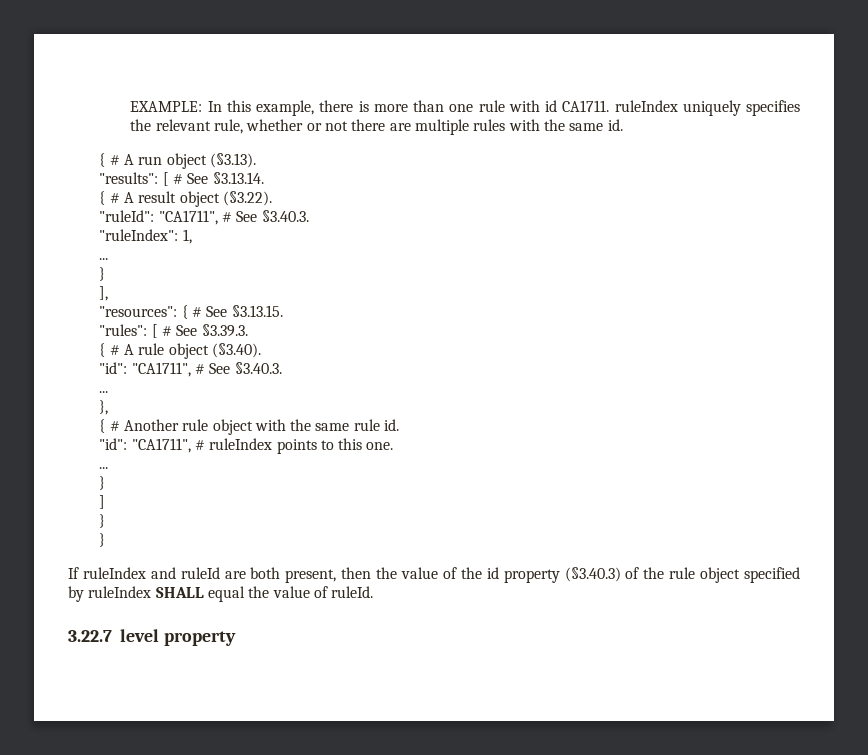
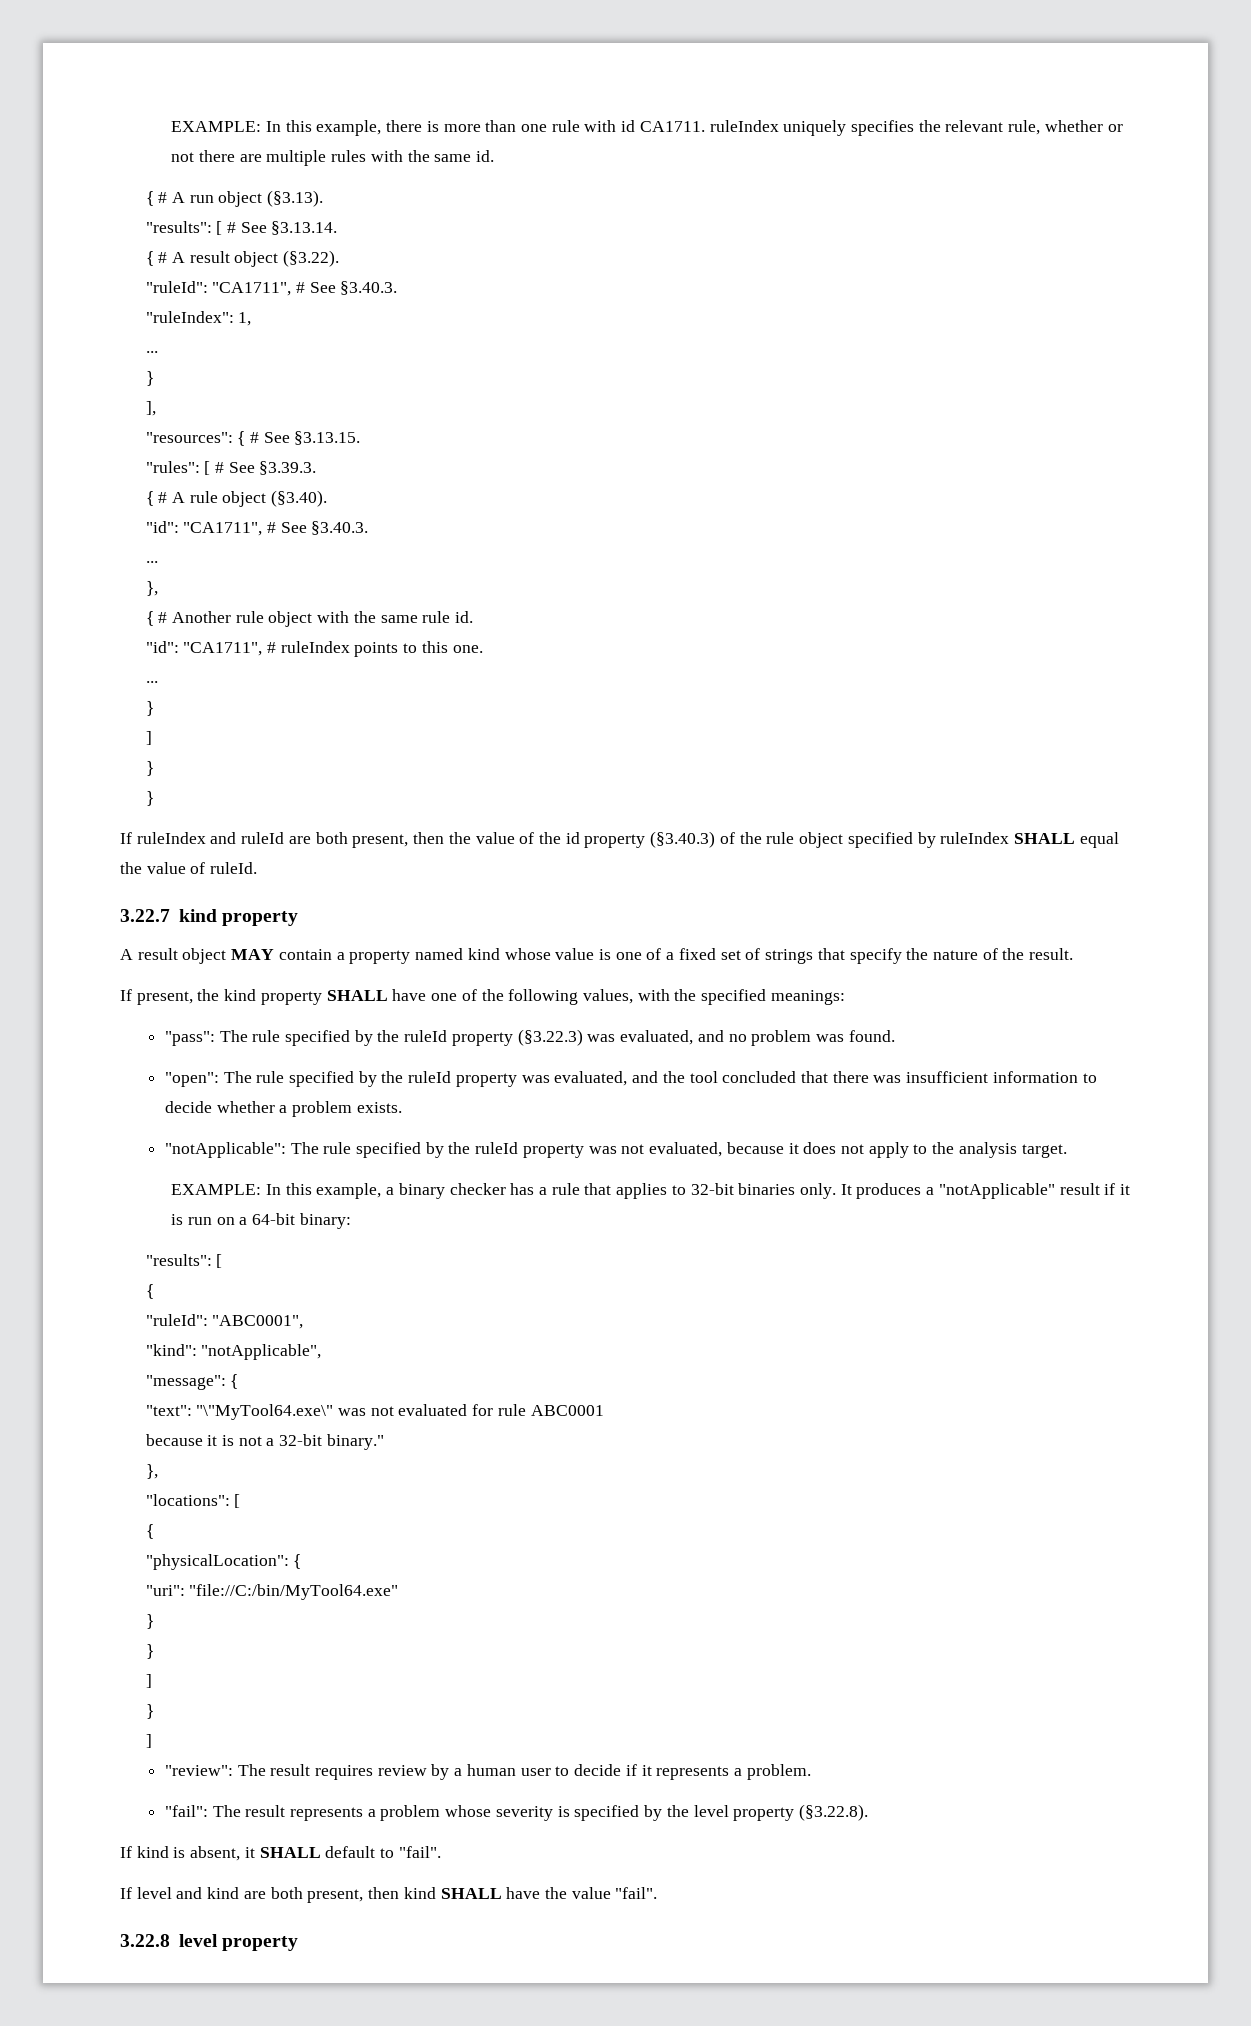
- 3.22.7 level property
+ 3.22.7 kind property
+ A result object MAY contain a property named kind whose value is one of a fixed set of strings that specify the nature of the result.
+ If present, the kind property SHALL have one of the following values, with the specified meanings:
+ "pass": The rule specified by the ruleId property (§3.22.3) was evaluated, and no problem was found.
+ "open": The rule specified by the ruleId property was evaluated, and the tool concluded that there was insufficient information to decide whether a problem exists.
+ "notApplicable": The rule specified by the ruleId property was not evaluated, because it does not apply to the analysis target.
+ EXAMPLE: In this example, a binary checker has a rule that applies to 32-bit binaries only. It produces a "notApplicable" result if it is run on a 64-bit binary:
+ "results": [
+ {
+ "ruleId": "ABC0001",
+ "kind": "notApplicable",
+ "message": {
+ "text": "\"MyTool64.exe\" was not evaluated for rule ABC0001
+ because it is not a 32-bit binary."
+ },
+ "locations": [
+ {
+ "physicalLocation": {
+ "uri": "file://C:/bin/MyTool64.exe"
+ }
+ }
+ ]
+ }
+ ]
+ "review": The result requires review by a human user to decide if it represents a problem.
+ "fail": The result represents a problem whose severity is specified by the level property (§3.22.8).
+ If kind is absent, it SHALL default to "fail".
+ If level and kind are both present, then kind SHALL have the value "fail".
+ 3.22.8 level property

